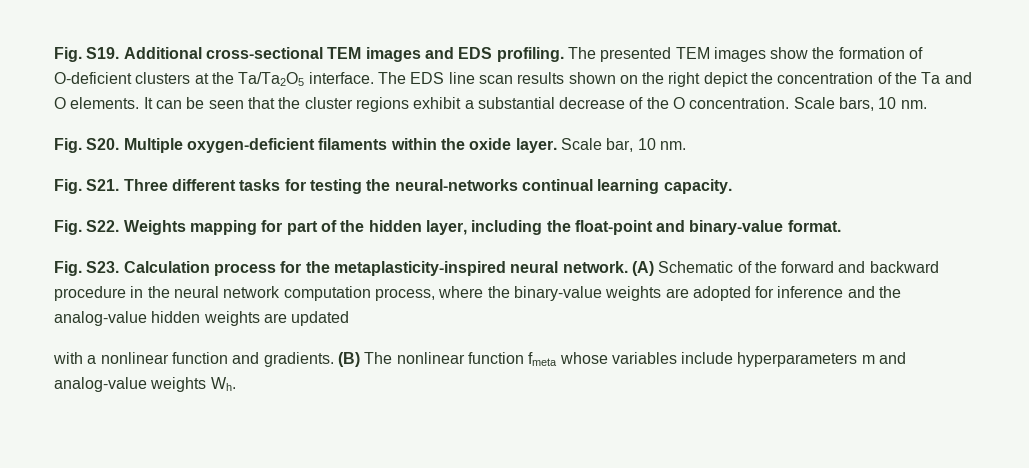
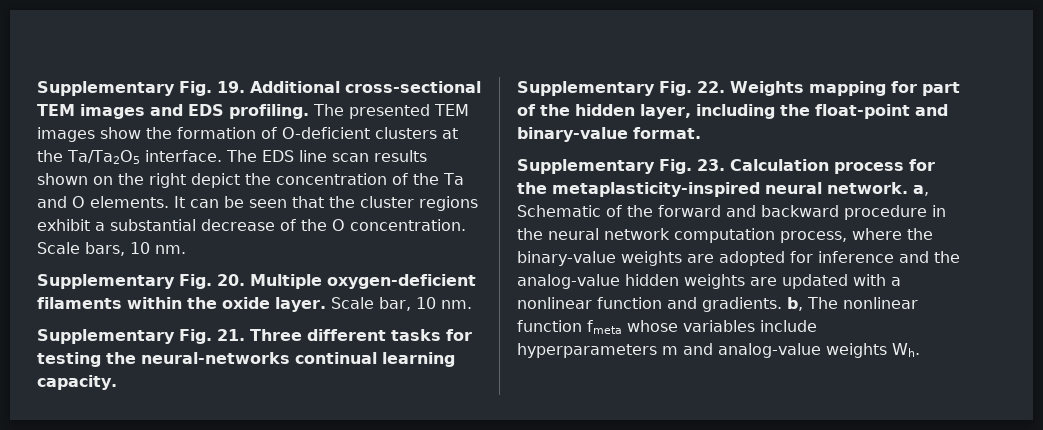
- Fig. S19. Additional cross-sectional TEM images and EDS profiling.
+ Supplementary Fig. 19. Additional cross-sectional TEM images and EDS profiling.
- Fig. S20. Multiple oxygen-deficient filaments within the oxide layer.
+ Supplementary Fig. 20. Multiple oxygen-deficient filaments within the oxide layer.
- Fig. S21. Three different tasks for testing the neural-networks continual learning capacity.
+ Supplementary Fig. 21. Three different tasks for testing the neural-networks continual learning capacity.
- Fig. S22. Weights mapping for part of the hidden layer, including the float-point and binary-value format.
+ Supplementary Fig. 22. Weights mapping for part of the hidden layer, including the float-point and binary-value format.
- Fig. S23. Calculation process for the metaplasticity-inspired neural network. (A) Schematic of the forward and backward procedure in the neural network computation process, where the binary-value weights are adopted for inference and the analog-value hidden weights are updated
- with a nonlinear function and gradients. (B) The nonlinear function fmeta whose variables include hyperparameters m and analog-value weights Wh.
+ Supplementary Fig. 23. Calculation process for the metaplasticity-inspired neural network. a, Schematic of the forward and backward procedure in the neural network computation process, where the binary-value weights are adopted for inference and the analog-value hidden weights are updated with a nonlinear function and gradients. b, The nonlinear function fmeta whose variables include hyperparameters m and analog-value weights Wh.

